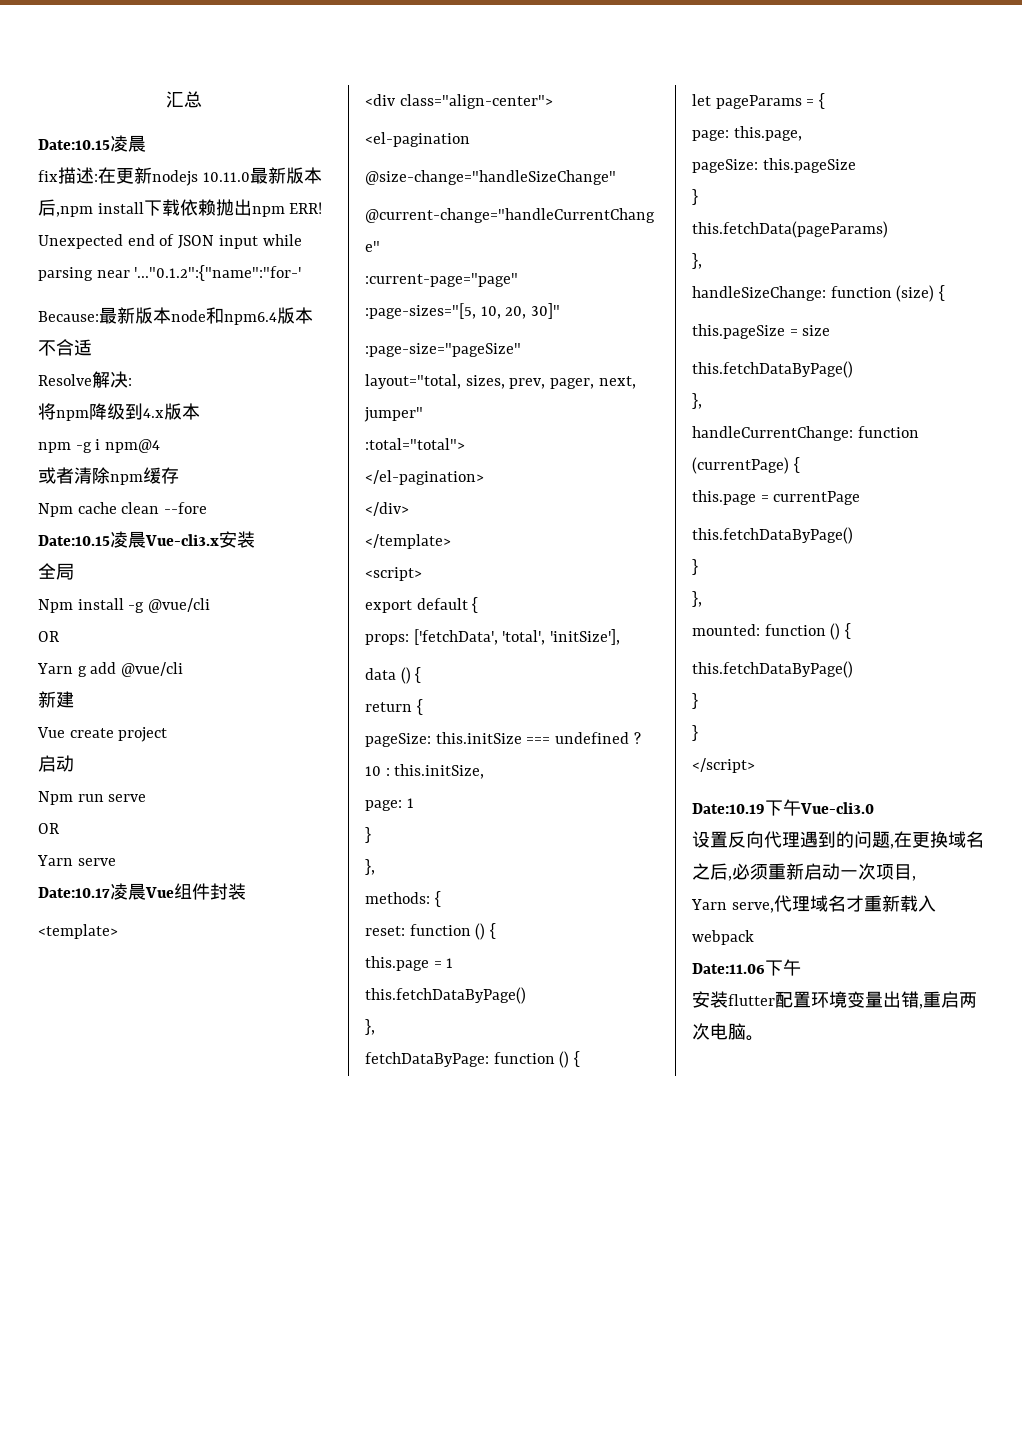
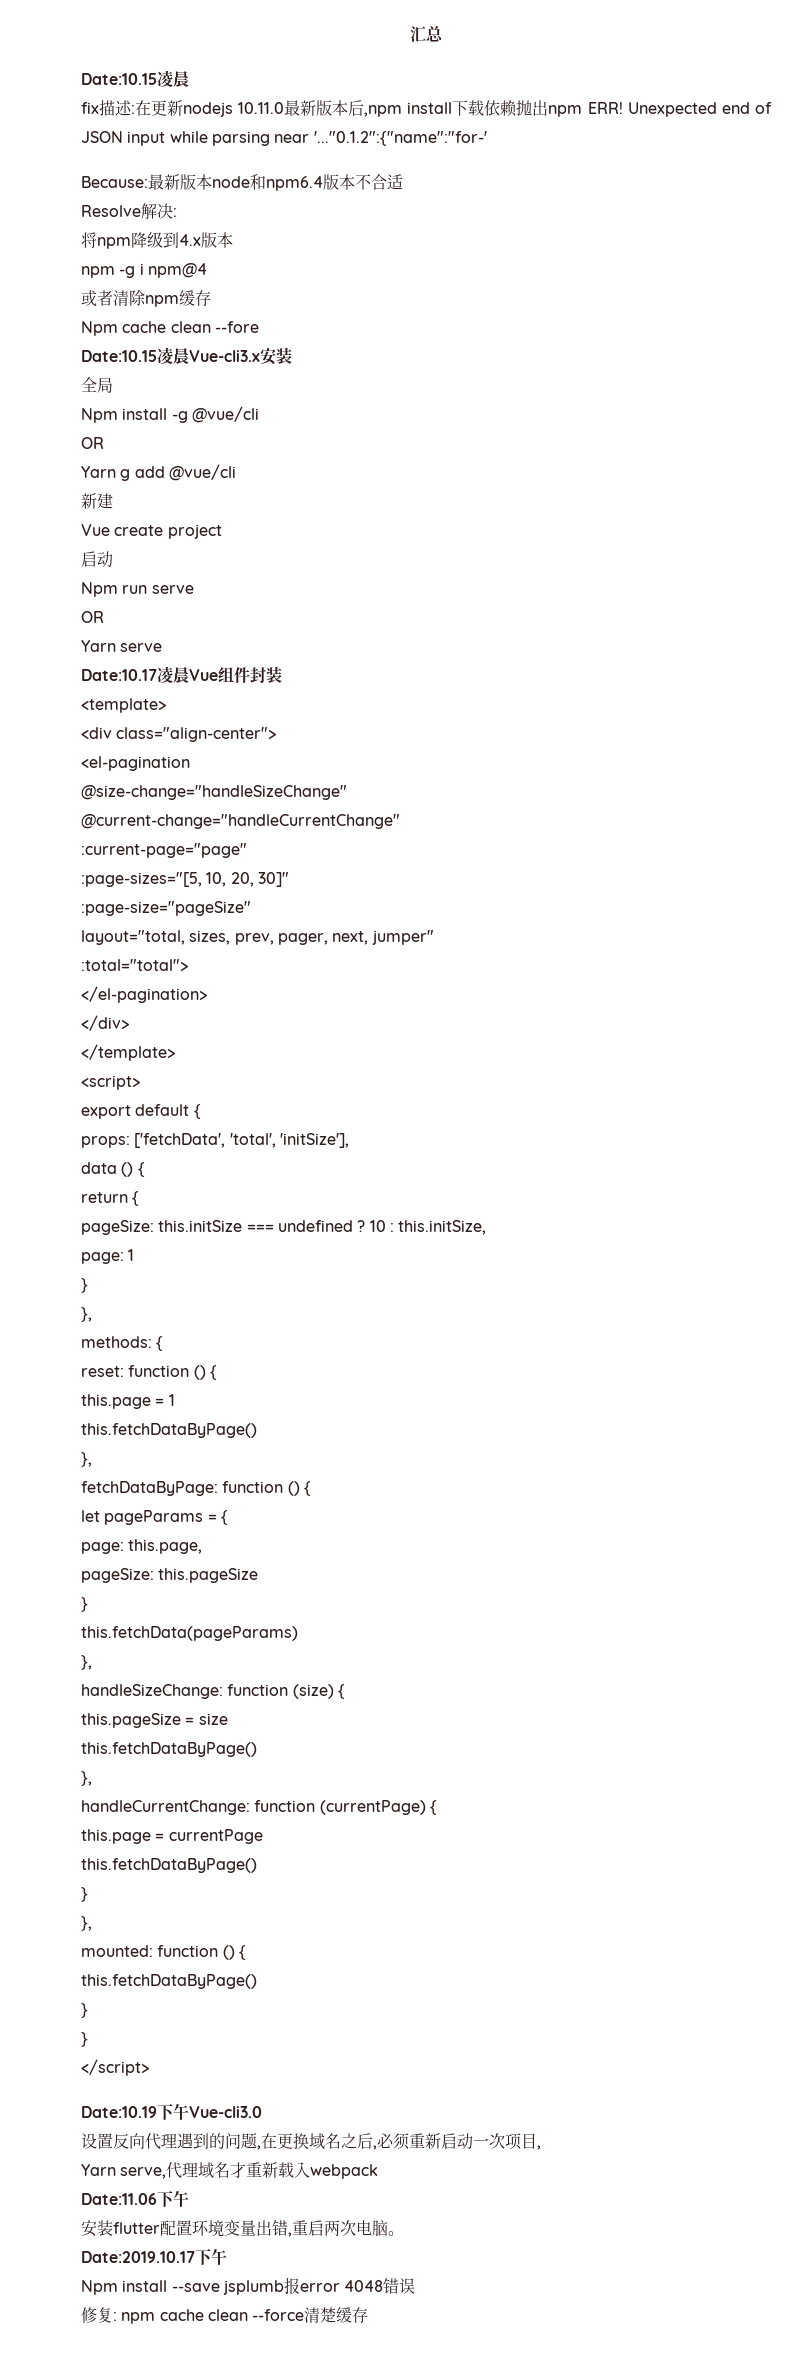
+ Date:2019.10.17下午
+ Npm install --save jsplumb报error 4048错误
+ 修复: npm cache clean --force清楚缓存

